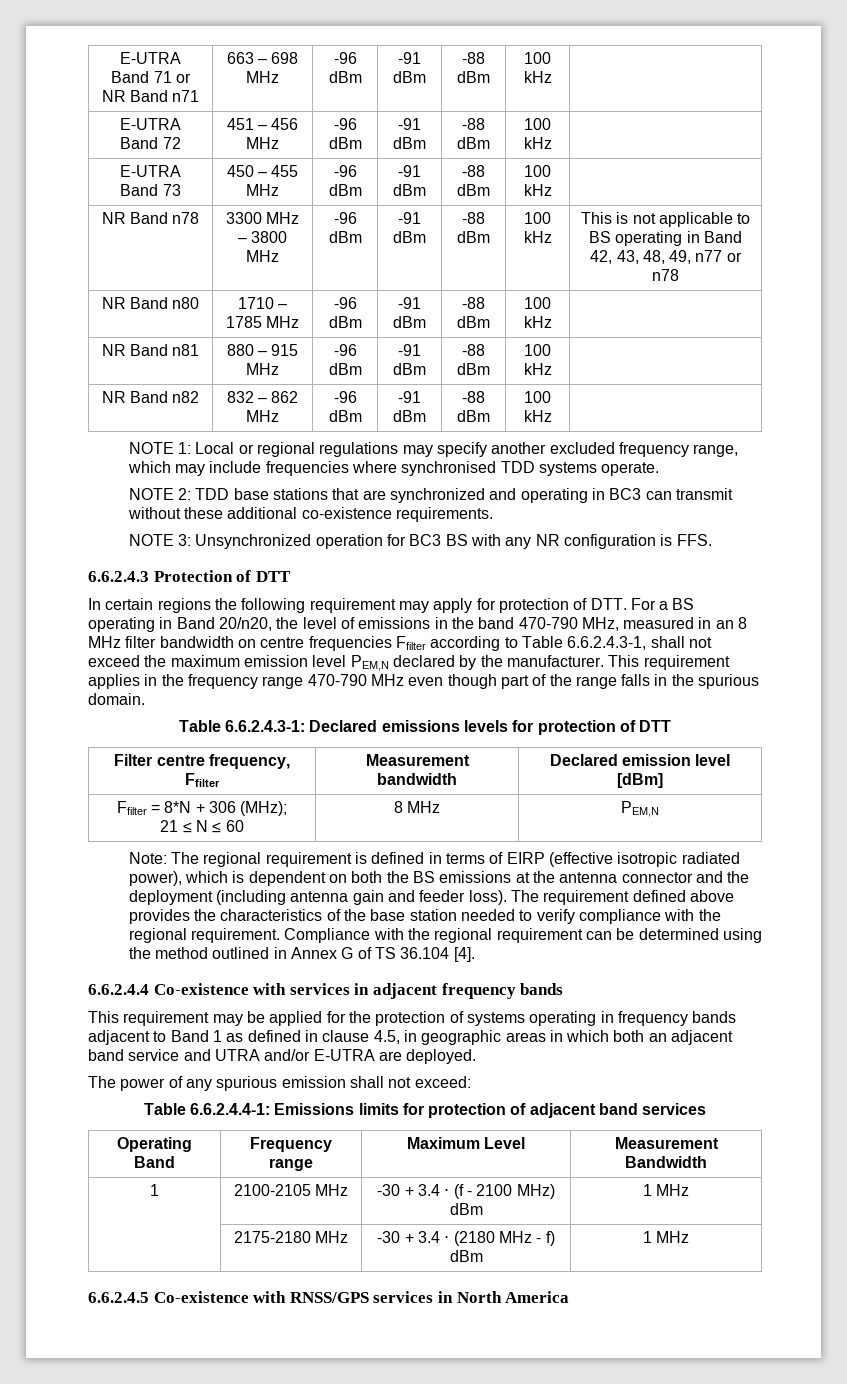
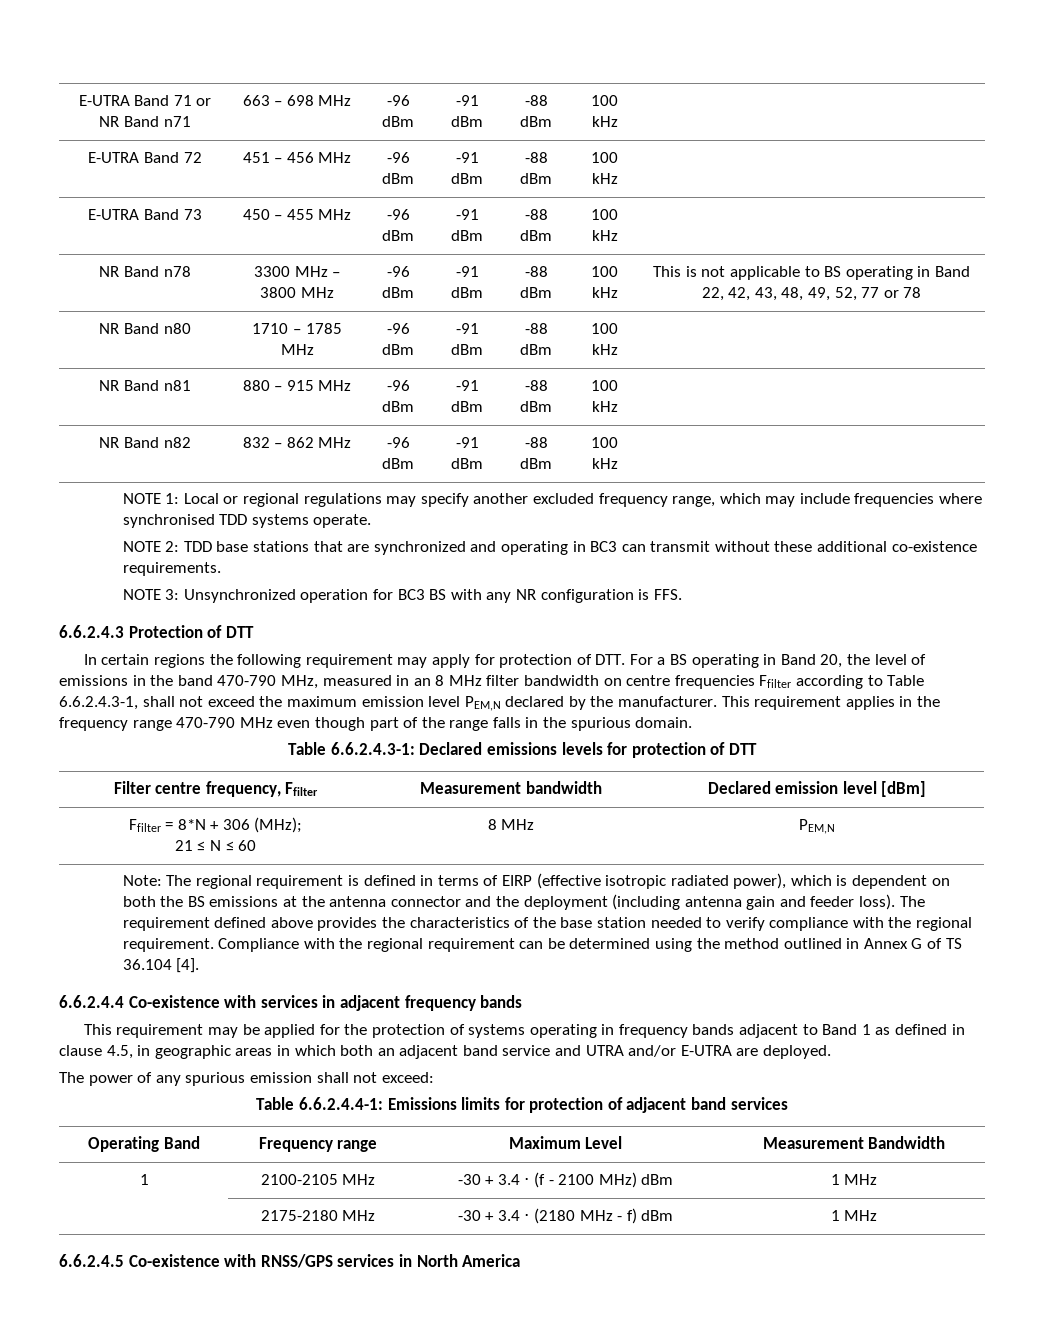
- NR Band n78 | 3300 MHz – 3800 MHz | -96 dBm | -91 dBm | -88 dBm | 100 kHz | This is not applicable to BS operating in Band 42, 43, 48, 49, n77 or n78
+ NR Band n78 | 3300 MHz – 3800 MHz | -96 dBm | -91 dBm | -88 dBm | 100 kHz | This is not applicable to BS operating in Band 22, 42, 43, 48, 49, 52, 77 or 78
- In certain regions the following requirement may apply for protection of DTT. For a BS operating in Band 20/n20, the level of emissions in the band 470-790 MHz, measured in an 8 MHz filter bandwidth on centre frequencies Ffilter according to Table 6.6.2.4.3-1, shall not exceed the maximum emission level PEM,N declared by the manufacturer.
+ In certain regions the following requirement may apply for protection of DTT. For a BS operating in Band 20, the level of emissions in the band 470-790 MHz, measured in an 8 MHz filter bandwidth on centre frequencies Ffilter according to Table 6.6.2.4.3-1, shall not exceed the maximum emission level PEM,N declared by the manufacturer.

